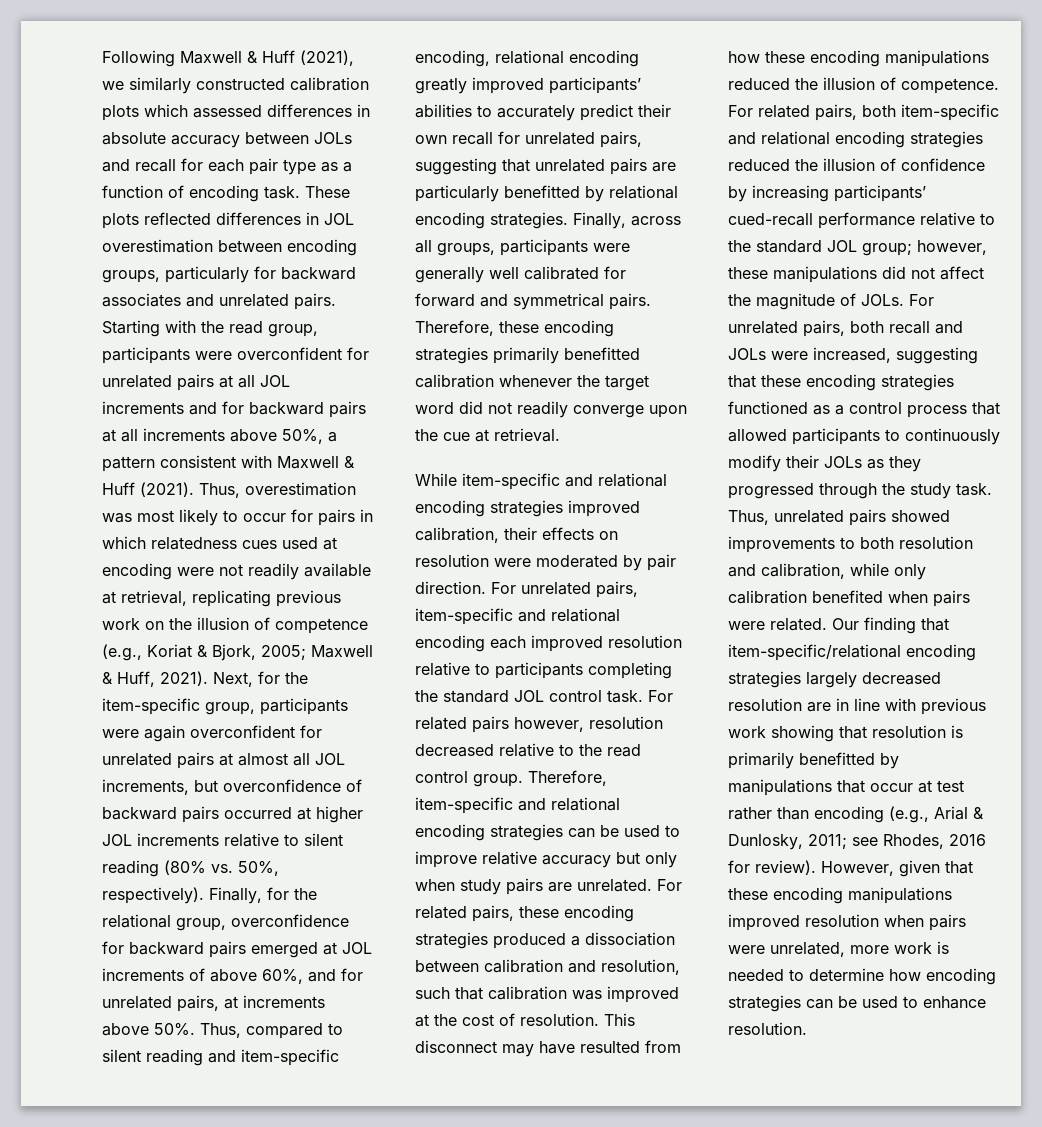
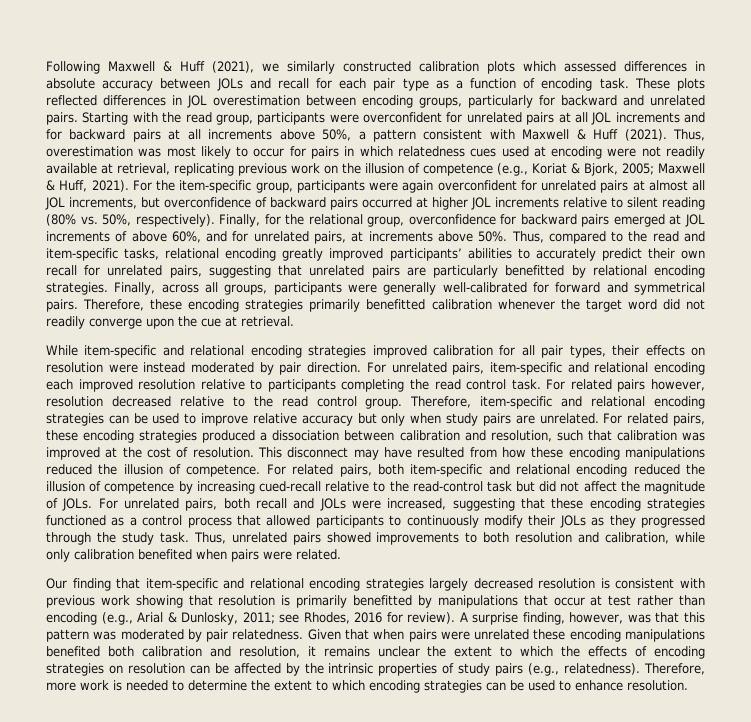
- These plots reflected differences in JOL overestimation between encoding groups, particularly for backward associates and unrelated pairs.
+ These plots reflected differences in JOL overestimation between encoding groups, particularly for backward and unrelated pairs.
- Next, for the item-specific group, participants were again overconfident for unrelated pairs at almost all JOL increments, but overconfidence of backward pairs occurred at higher JOL increments relative to silent reading (80% vs. 50%, respectively).
+ For the item-specific group, participants were again overconfident for unrelated pairs at almost all JOL increments, but overconfidence of backward pairs occurred at higher JOL increments relative to silent reading (80% vs. 50%, respectively).
- Thus, compared to silent reading and item-specific encoding, relational encoding greatly improved participants’ abilities to accurately predict their own recall for unrelated pairs, suggesting that unrelated pairs are particularly benefitted by relational encoding strategies.
+ Thus, compared to the read and item-specific tasks, relational encoding greatly improved participants’ abilities to accurately predict their own recall for unrelated pairs, suggesting that unrelated pairs are particularly benefitted by relational encoding strategies.
- Finally, across all groups, participants were generally well calibrated for forward and symmetrical pairs.
+ Finally, across all groups, participants were generally well-calibrated for forward and symmetrical pairs.
- While item-specific and relational encoding strategies improved calibration, their effects on resolution were moderated by pair direction.
+ While item-specific and relational encoding strategies improved calibration for all pair types, their effects on resolution were instead moderated by pair direction.
- For unrelated pairs, item-specific and relational encoding each improved resolution relative to participants completing the standard JOL control task.
+ For unrelated pairs, item-specific and relational encoding each improved resolution relative to participants completing the read control task.
- For related pairs, both item-specific and relational encoding strategies reduced the illusion of confidence by increasing participants’ cued-recall performance relative to the standard JOL group; however, these manipulations did not affect the magnitude of JOLs.
+ For related pairs, both item-specific and relational encoding reduced the illusion of competence by increasing cued-recall relative to the read-control task but did not affect the magnitude of JOLs.
- Thus, unrelated pairs showed improvements to both resolution and calibration, while only calibration benefited when pairs were related. Our finding that item-specific/relational encoding strategies largely decreased resolution are in line with previous work showing that resolution is primarily benefitted by manipulations that occur at test rather than encoding (e.g., Arial & Dunlosky, 2011; see Rhodes, 2016 for review).
+ Thus, unrelated pairs showed improvements to both resolution and calibration, while only calibration benefited when pairs were related.
+ Our finding that item-specific and relational encoding strategies largely decreased resolution is consistent with previous work showing that resolution is primarily benefitted by manipulations that occur at test rather than encoding (e.g., Arial & Dunlosky, 2011; see Rhodes, 2016 for review).
- However, given that these encoding manipulations improved resolution when pairs were unrelated, more work is needed to determine how encoding strategies can be used to enhance resolution.
+ A surprise finding, however, was that this pattern was moderated by pair relatedness. Given that when pairs were unrelated these encoding manipulations benefited both calibration and resolution, it remains unclear the extent to which the effects of encoding strategies on resolution can be affected by the intrinsic properties of study pairs (e.g., relatedness). Therefore, more work is needed to determine the extent to which encoding strategies can be used to enhance resolution.

